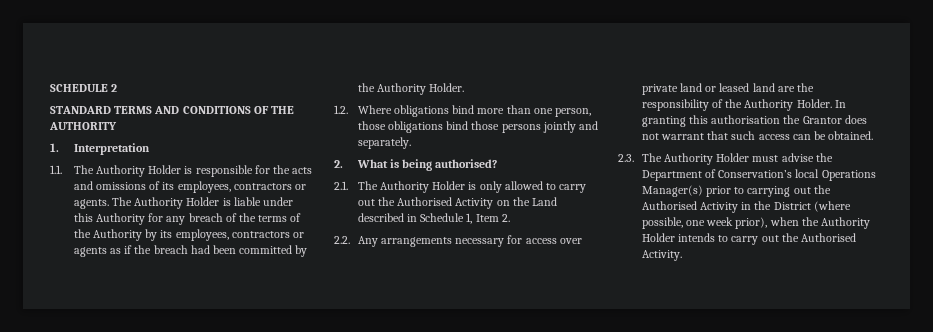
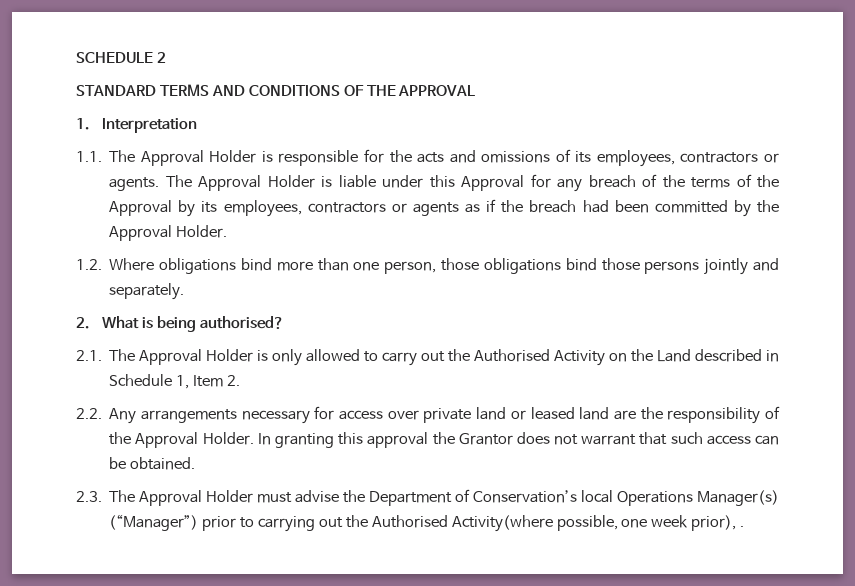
- STANDARD TERMS AND CONDITIONS OF THE AUTHORITY
+ STANDARD TERMS AND CONDITIONS OF THE APPROVAL
- 1.1. The Authority Holder is responsible for the acts and omissions of its employees, contractors or agents.
+ 1.1. The Approval Holder is responsible for the acts and omissions of its employees, contractors or agents.
- The Authority Holder is liable under this Authority for any breach of the terms of the Authority by its employees, contractors or agents as if the breach had been committed by the Authority Holder.
+ The Approval Holder is liable under this Approval for any breach of the terms of the Approval by its employees, contractors or agents as if the breach had been committed by the Approval Holder.
- 2.1. The Authority Holder is only allowed to carry out the Authorised Activity on the Land described in Schedule 1, Item 2.
+ 2.1. The Approval Holder is only allowed to carry out the Authorised Activity on the Land described in Schedule 1, Item 2.
- 2.2. Any arrangements necessary for access over private land or leased land are the responsibility of the Authority Holder.
+ 2.2. Any arrangements necessary for access over private land or leased land are the responsibility of the Approval Holder.
- In granting this authorisation the Grantor does not warrant that such access can be obtained.
+ In granting this approval the Grantor does not warrant that such access can be obtained.
- 2.3. The Authority Holder must advise the Department of Conservation’s local Operations Manager(s) prior to carrying out the Authorised Activity in the District (where possible, one week prior), when the Authority Holder intends to carry out the Authorised Activity.
+ 2.3. The Approval Holder must advise the Department of Conservation’s local Operations Manager(s) (“Manager”) prior to carrying out the Authorised Activity(where possible, one week prior), .

